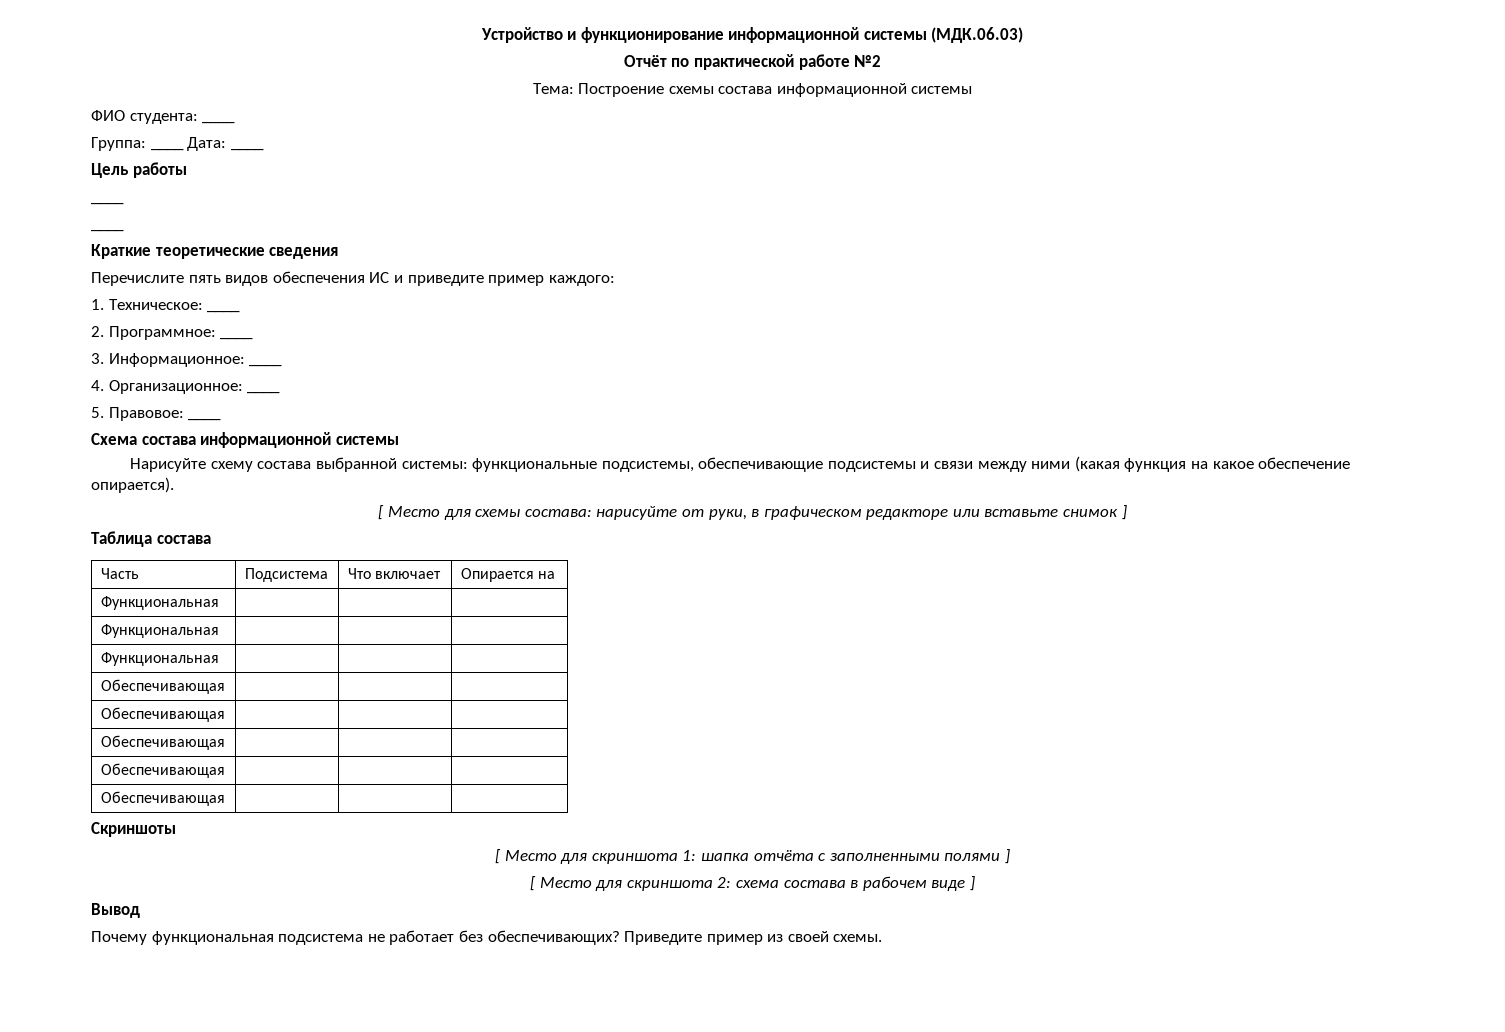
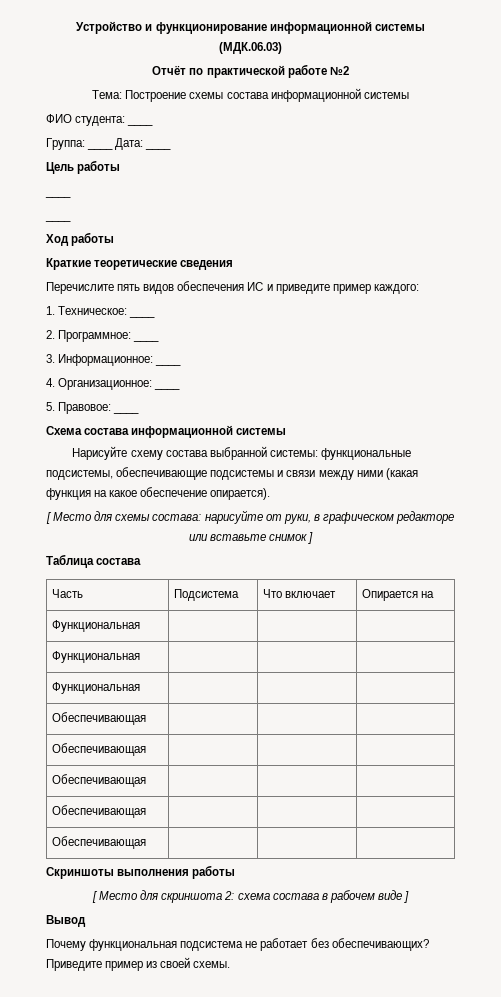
+ Ход работы
- Скриншоты
- [ Место для скриншота 1: шапка отчёта с заполненными полями ]
+ Скриншоты выполнения работы

